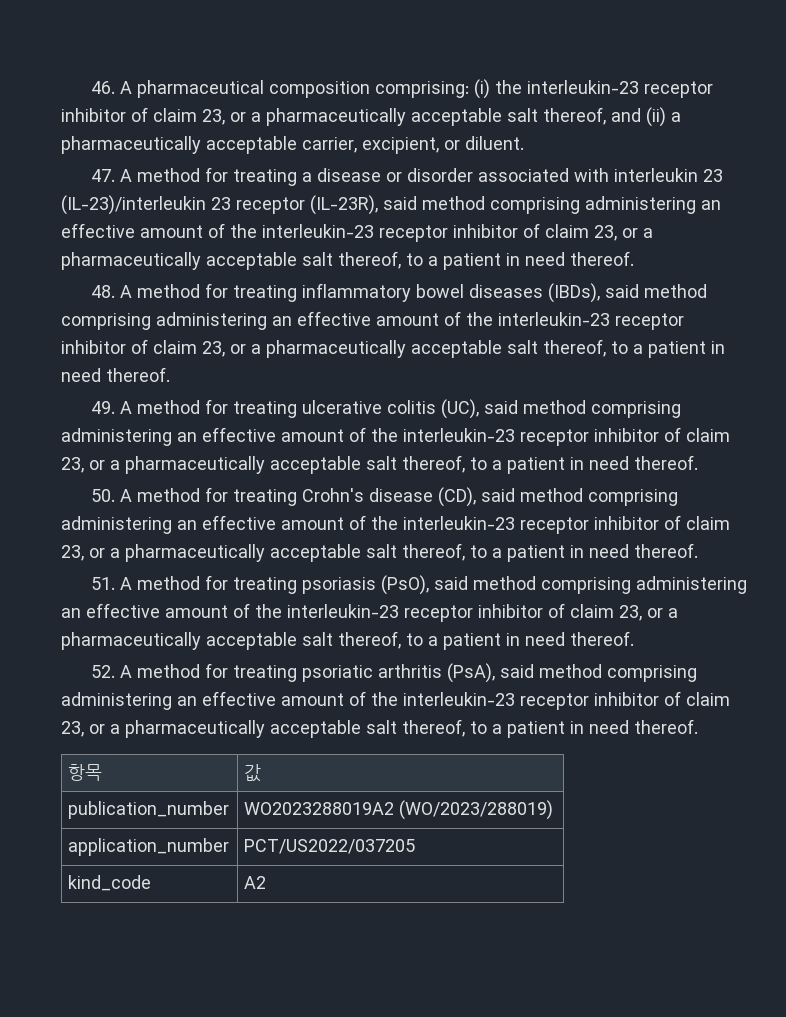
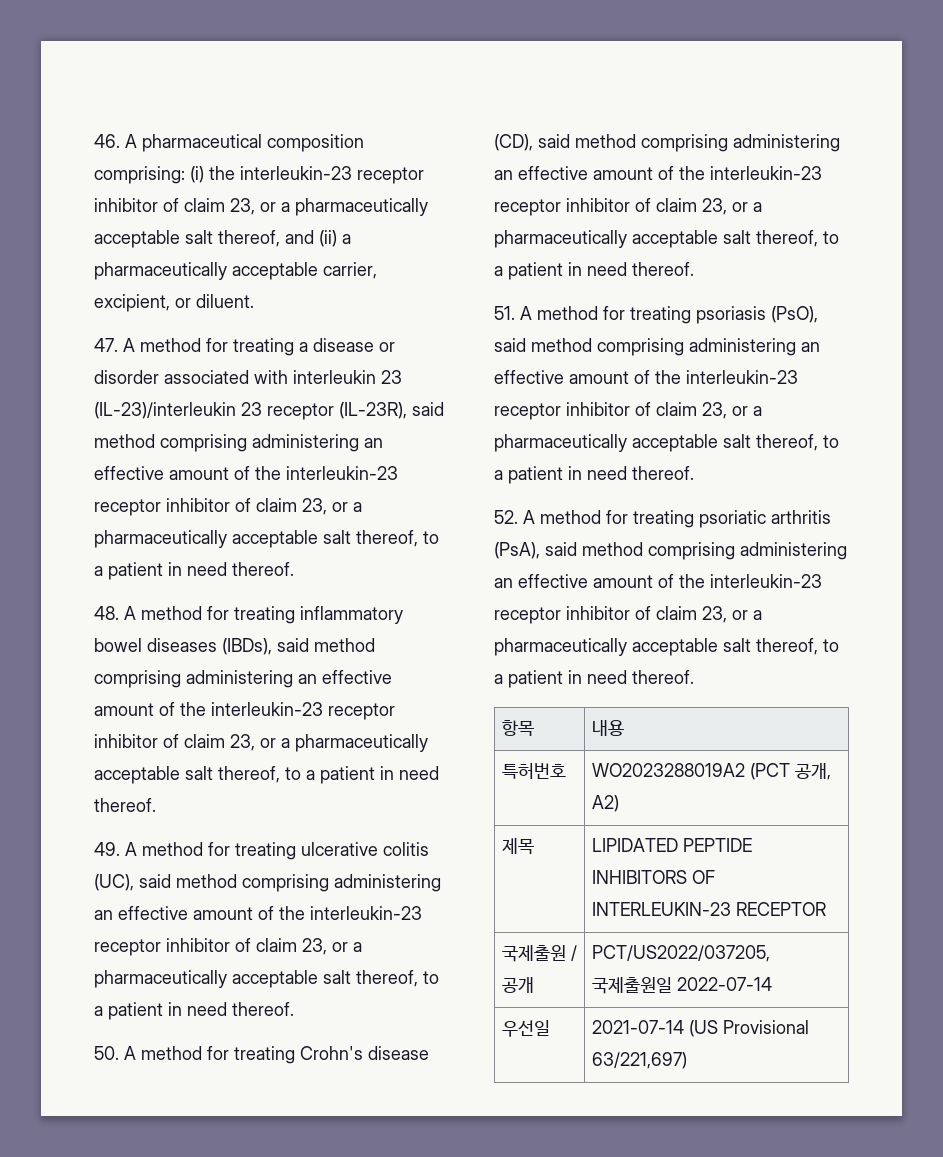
- 항목 | 값
- publication_number | WO2023288019A2 (WO/2023/288019)
- application_number | PCT/US2022/037205
- kind_code | A2
+ 항목 | 내용
+ 특허번호 | WO2023288019A2 (PCT 공개, A2)
+ 제목 | LIPIDATED PEPTIDE INHIBITORS OF INTERLEUKIN-23 RECEPTOR
+ 국제출원 / 공개 | PCT/US2022/037205, 국제출원일 2022-07-14
+ 우선일 | 2021-07-14 (US Provisional 63/221,697)

